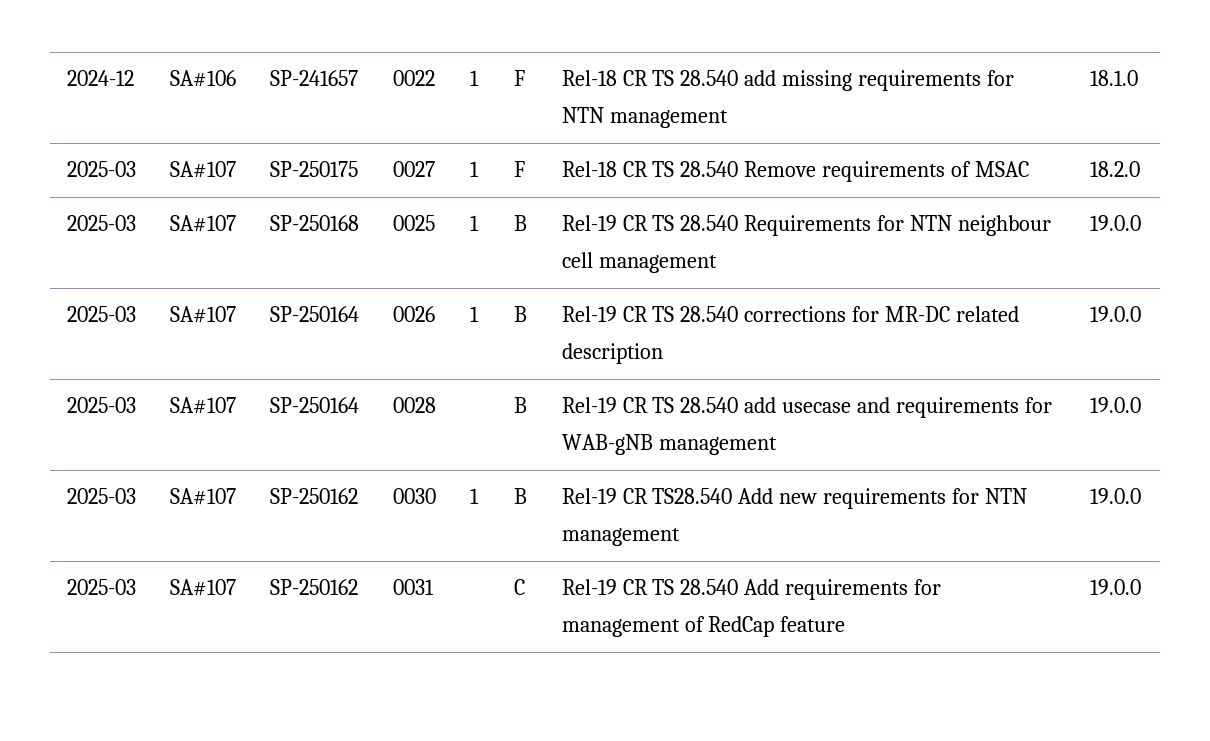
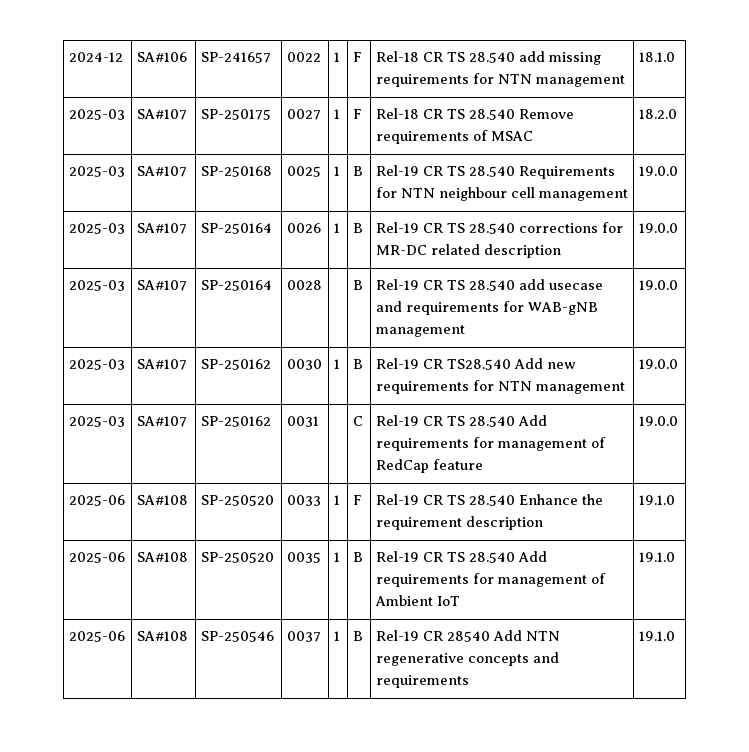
+ 2025-06 | SA#108 | SP-250520 | 0033 | 1 | F | Rel-19 CR TS 28.540 Enhance the requirement description | 19.1.0
+ 2025-06 | SA#108 | SP-250520 | 0035 | 1 | B | Rel-19 CR TS 28.540 Add requirements for management of Ambient IoT | 19.1.0
+ 2025-06 | SA#108 | SP-250546 | 0037 | 1 | B | Rel-19 CR 28540 Add NTN regenerative concepts and requirements | 19.1.0

